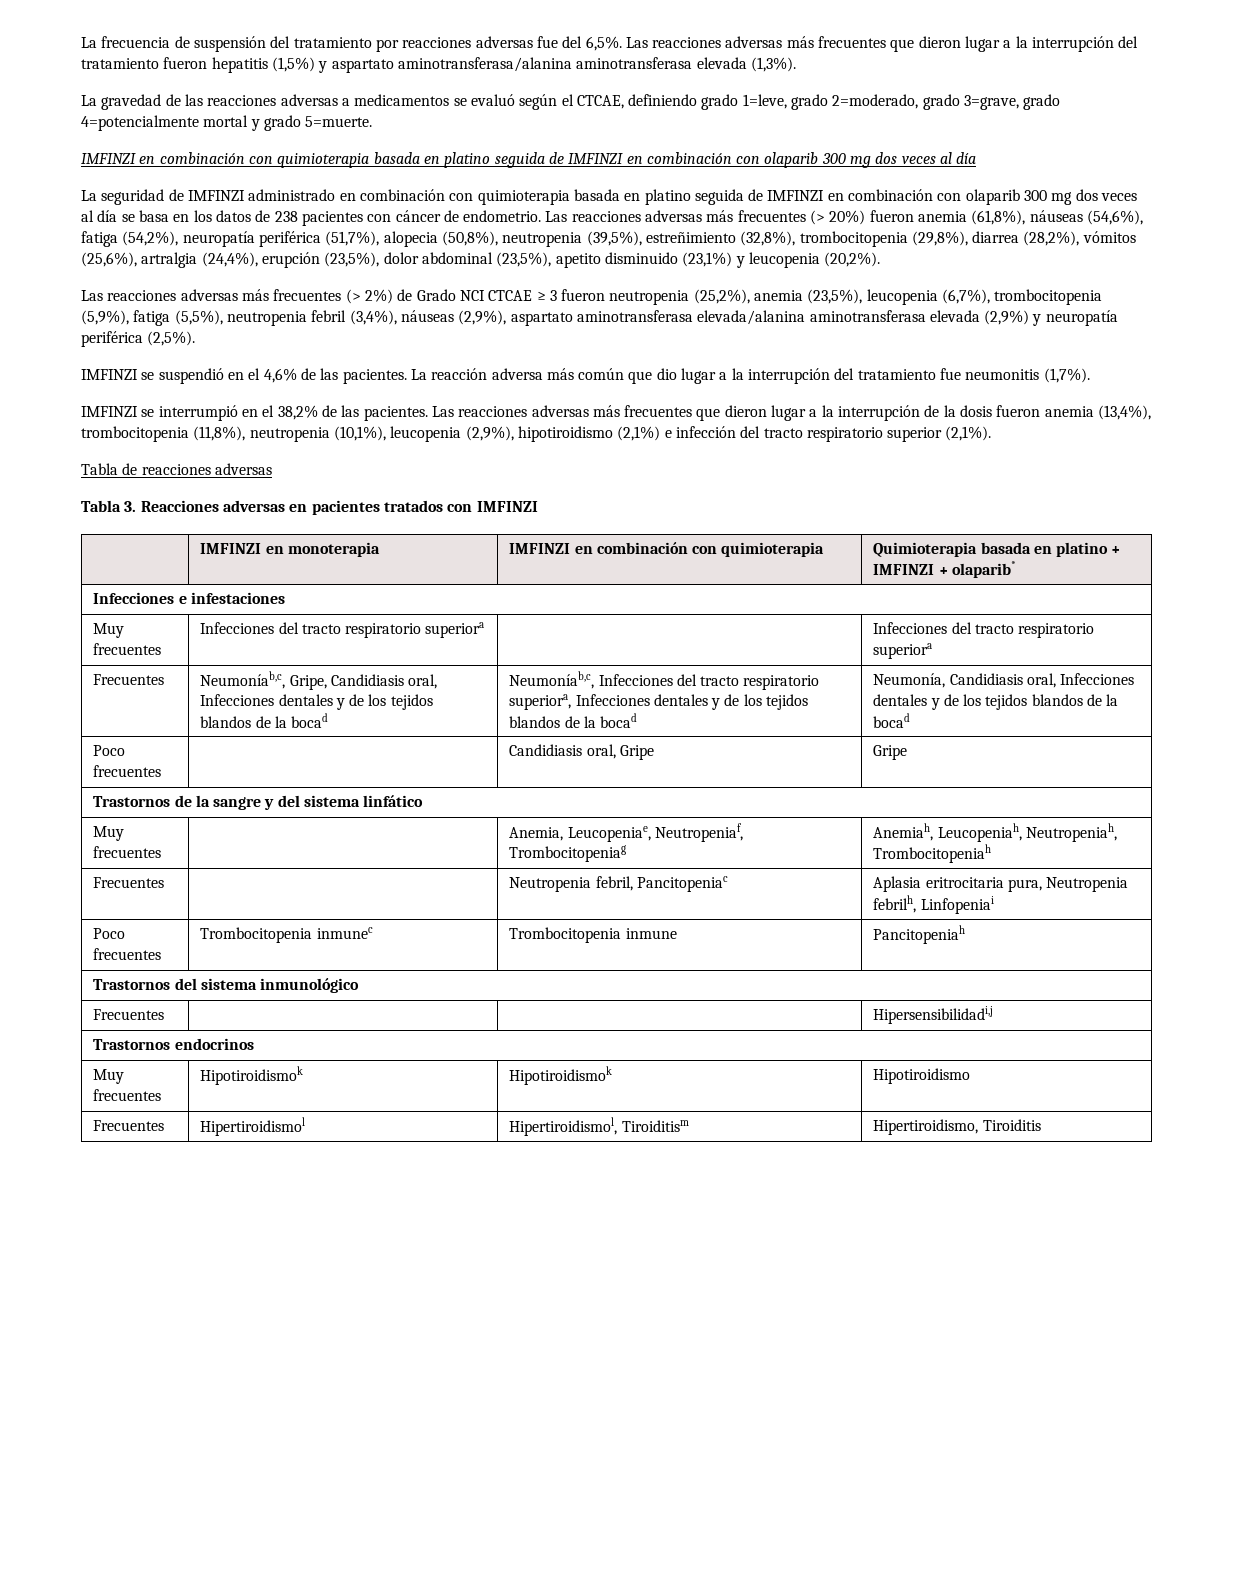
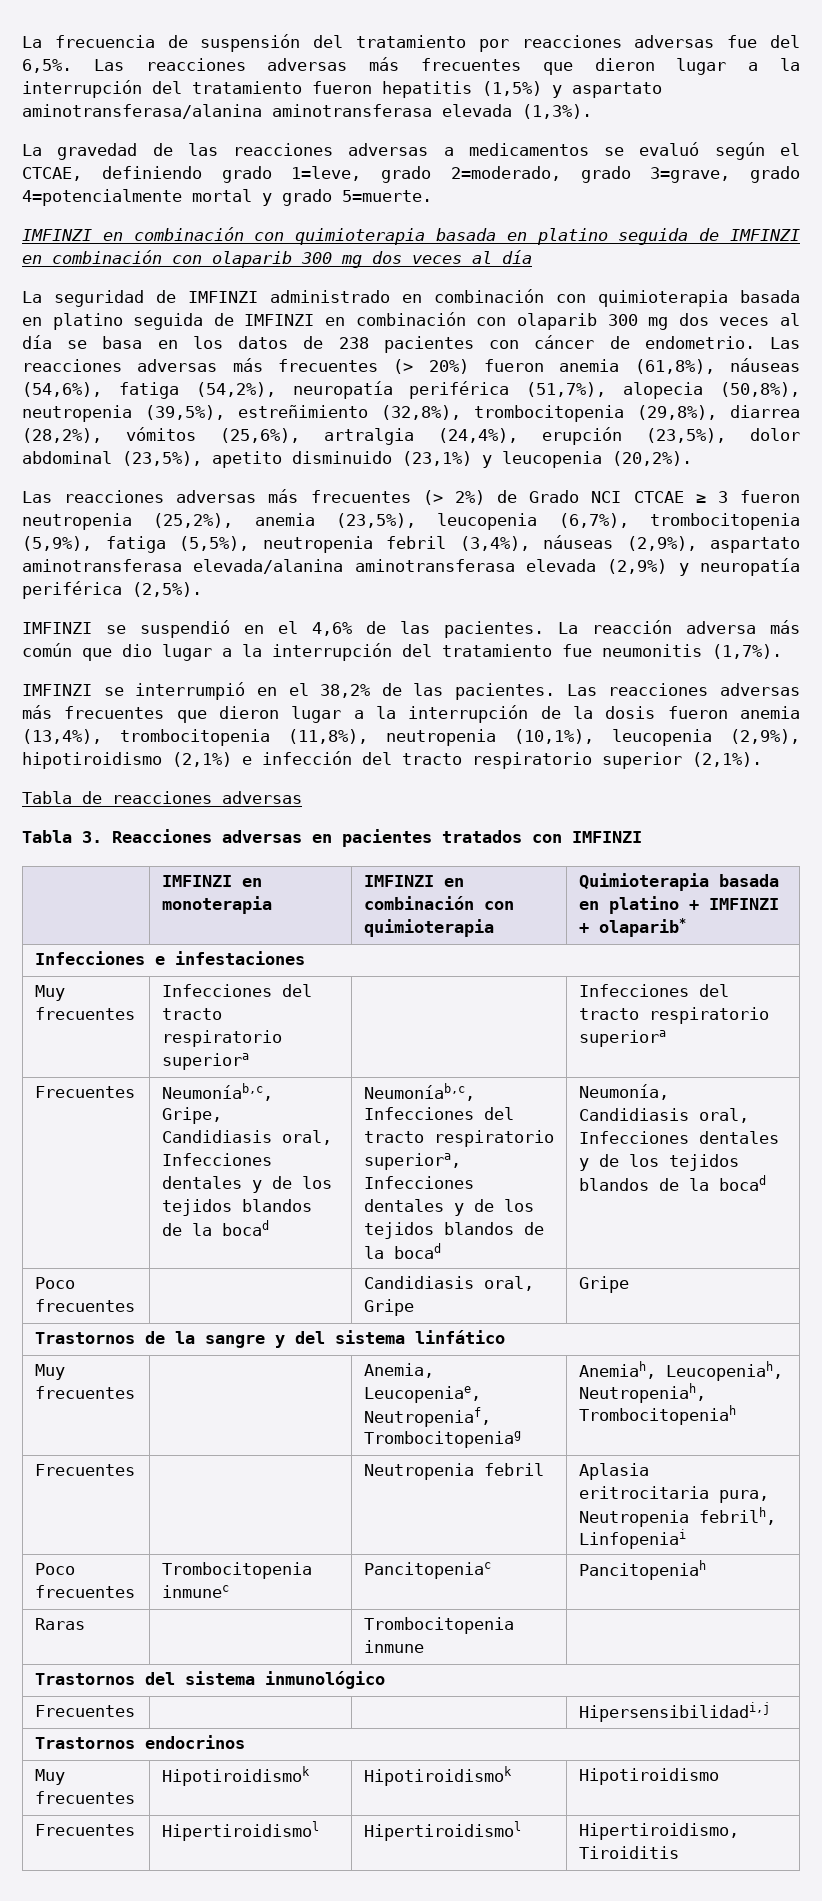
- Frecuentes | | Neutropenia febril, Pancitopeniac | Aplasia eritrocitaria pura, Neutropenia febrilh, Linfopeniai
+ Frecuentes | | Neutropenia febril | Aplasia eritrocitaria pura, Neutropenia febrilh, Linfopeniai
- Poco frecuentes | Trombocitopenia inmunec | Trombocitopenia inmune | Pancitopeniah
+ Poco frecuentes | Trombocitopenia inmunec | Pancitopeniac | Pancitopeniah
+ Raras | | Trombocitopenia inmune |
- Frecuentes | Hipertiroidismol | Hipertiroidismol, Tiroiditism | Hipertiroidismo, Tiroiditis
+ Frecuentes | Hipertiroidismol | Hipertiroidismol | Hipertiroidismo, Tiroiditis

